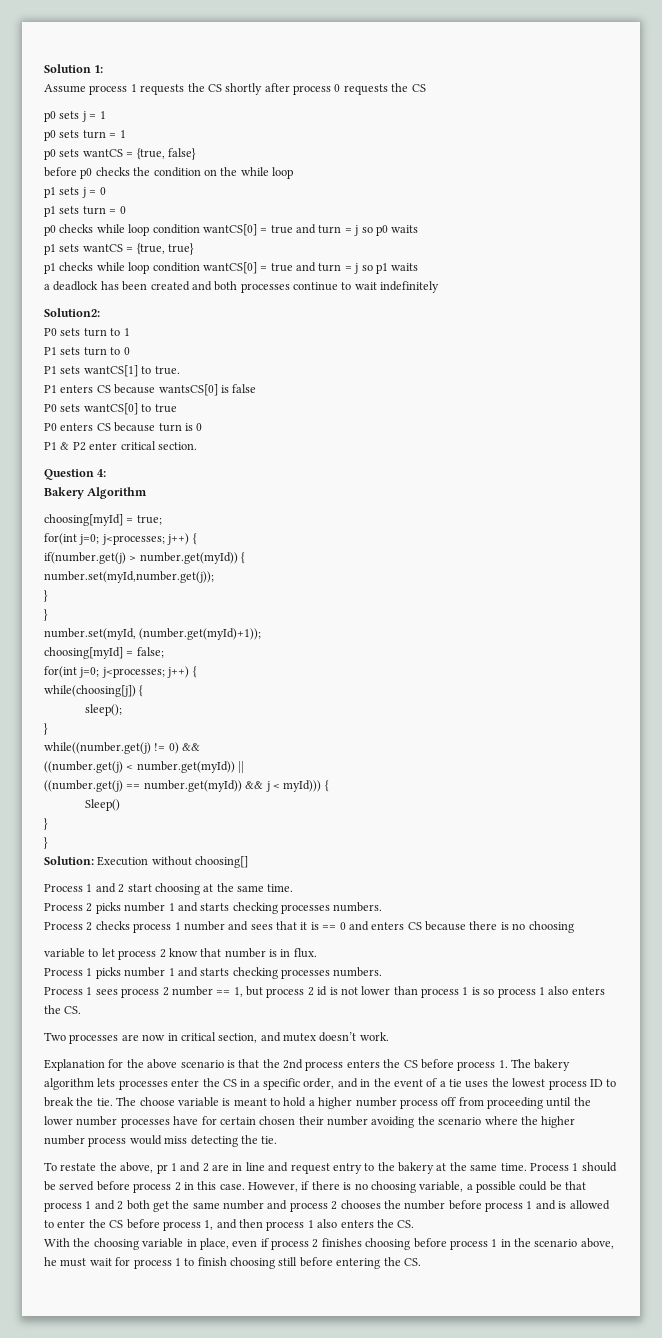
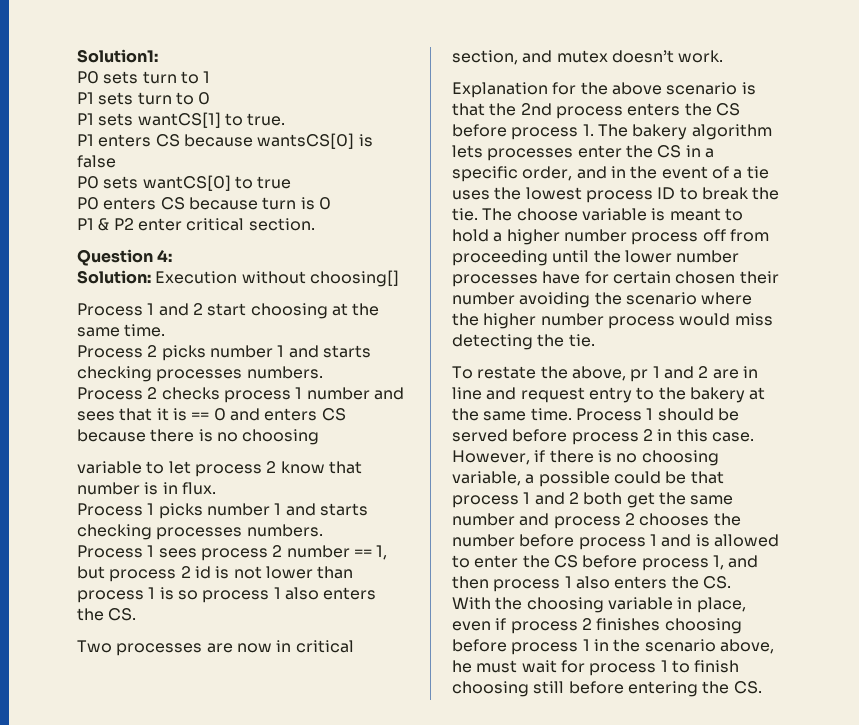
- Solution 1:
- Assume process 1 requests the CS shortly after process 0 requests the CS
- p0 sets j = 1
- p0 sets turn = 1
- p0 sets wantCS = {true, false}
- before p0 checks the condition on the while loop
- p1 sets j = 0
- p1 sets turn = 0
- p0 checks while loop condition wantCS[0] = true and turn = j so p0 waits
- p1 sets wantCS = {true, true}
- p1 checks while loop condition wantCS[0] = true and turn = j so p1 waits
- a deadlock has been created and both processes continue to wait indefinitely
- Solution2:
+ Solution1:
- Bakery Algorithm
- choosing[myId] = true;
- for(int j=0; j<processes; j++) {
- if(number.get(j) > number.get(myId)) {
- number.set(myId,number.get(j));
- }
- }
- number.set(myId, (number.get(myId)+1));
- choosing[myId] = false;
- for(int j=0; j<processes; j++) {
- while(choosing[j]) {
- sleep();
- }
- while((number.get(j) != 0) &&
- ((number.get(j) < number.get(myId)) ||
- ((number.get(j) == number.get(myId)) && j < myId))) {
- Sleep()
- }
- }

